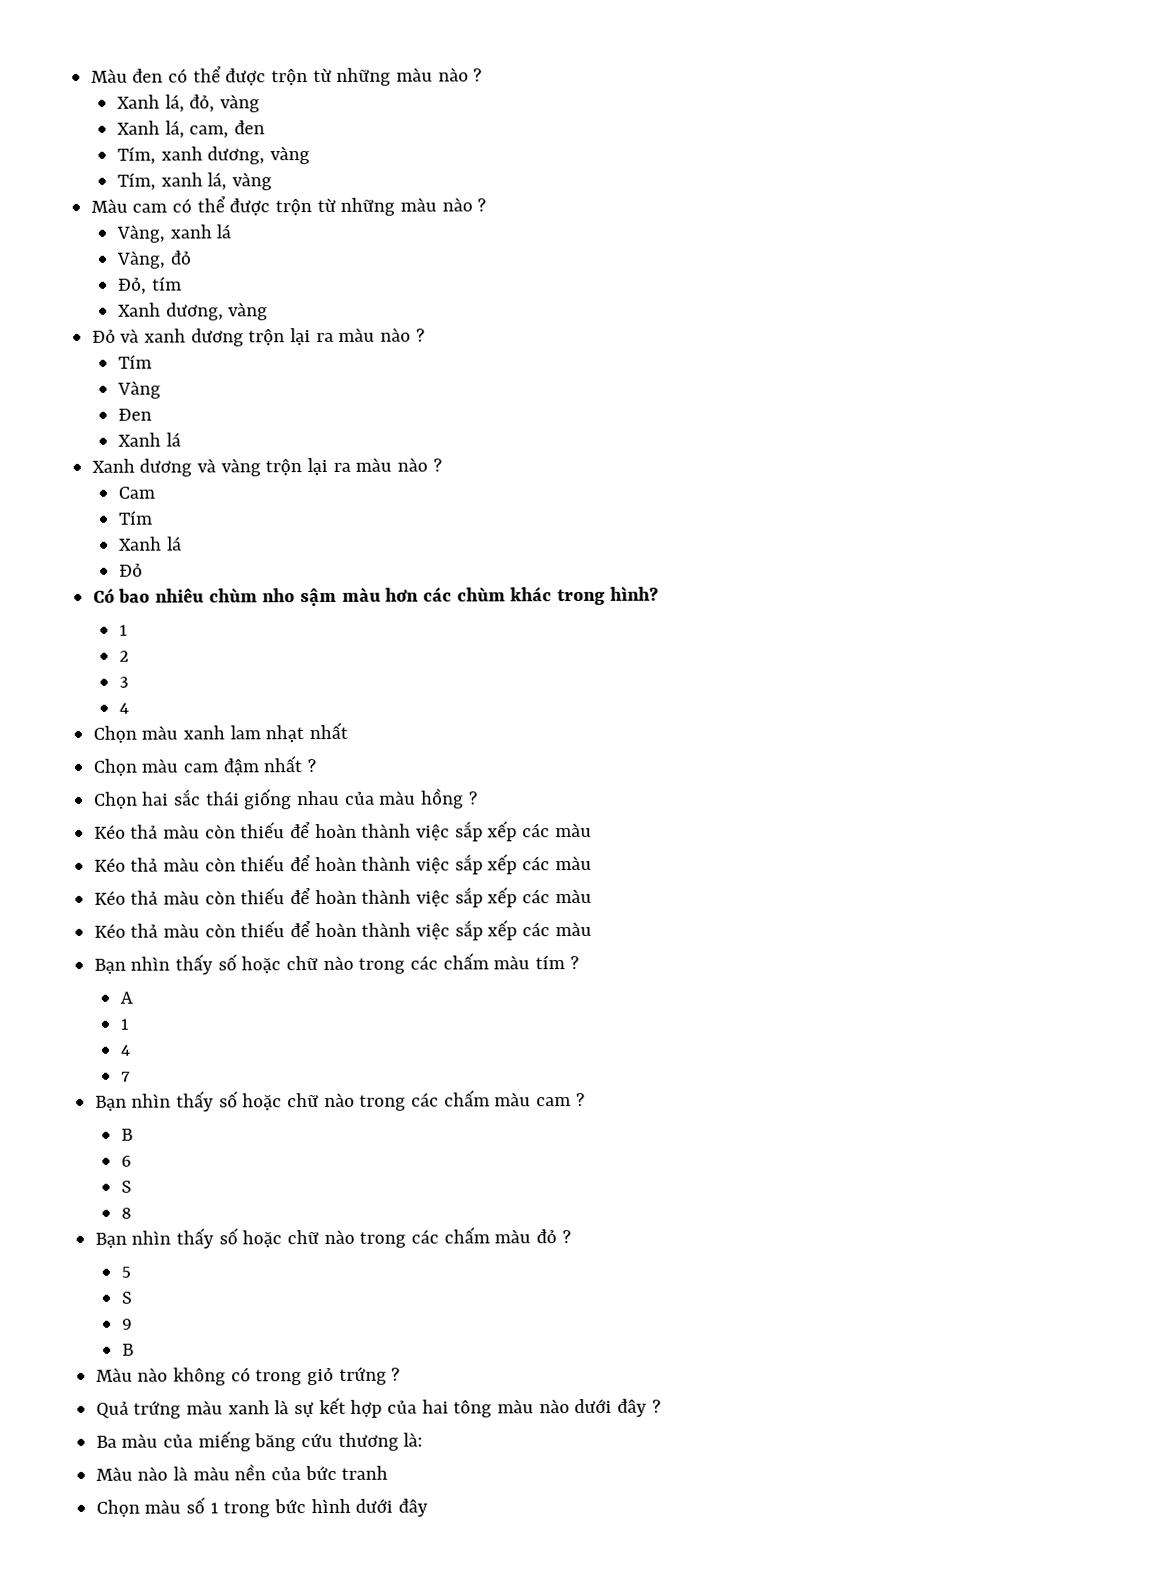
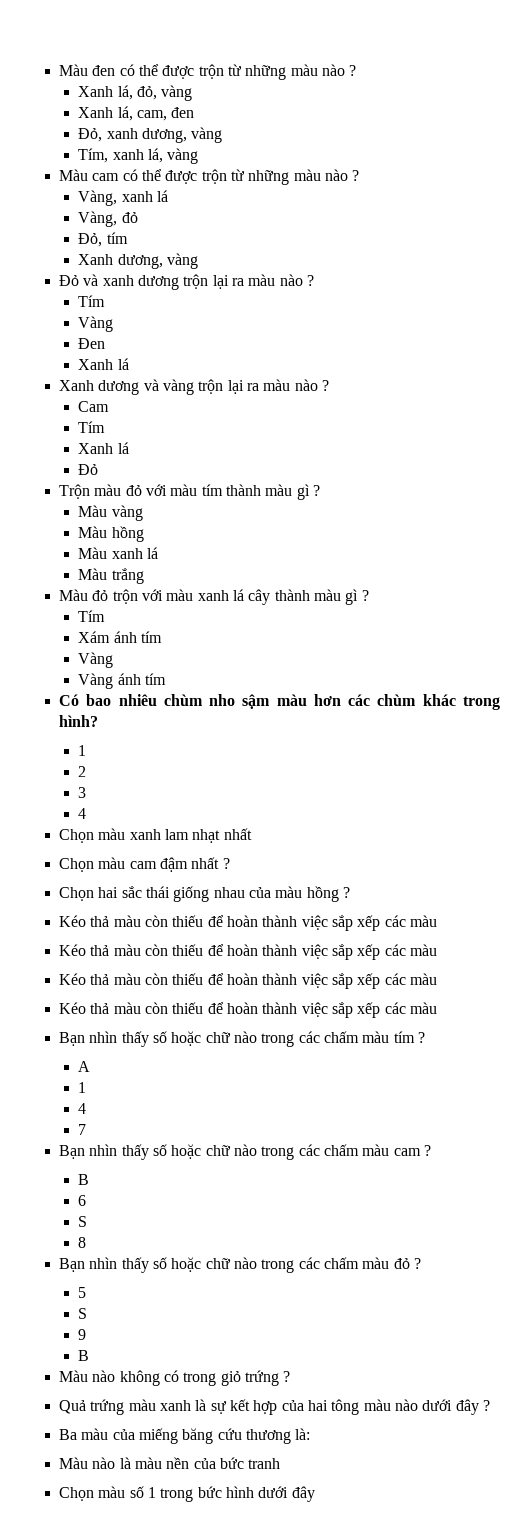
- Tím, xanh dương, vàng
+ Đỏ, xanh dương, vàng
+ Trộn màu đỏ với màu tím thành màu gì ?
+ Màu vàng
+ Màu hồng
+ Màu xanh lá
+ Màu trắng
+ Màu đỏ trộn với màu xanh lá cây thành màu gì ?
+ Tím
+ Xám ánh tím
+ Vàng
+ Vàng ánh tím

